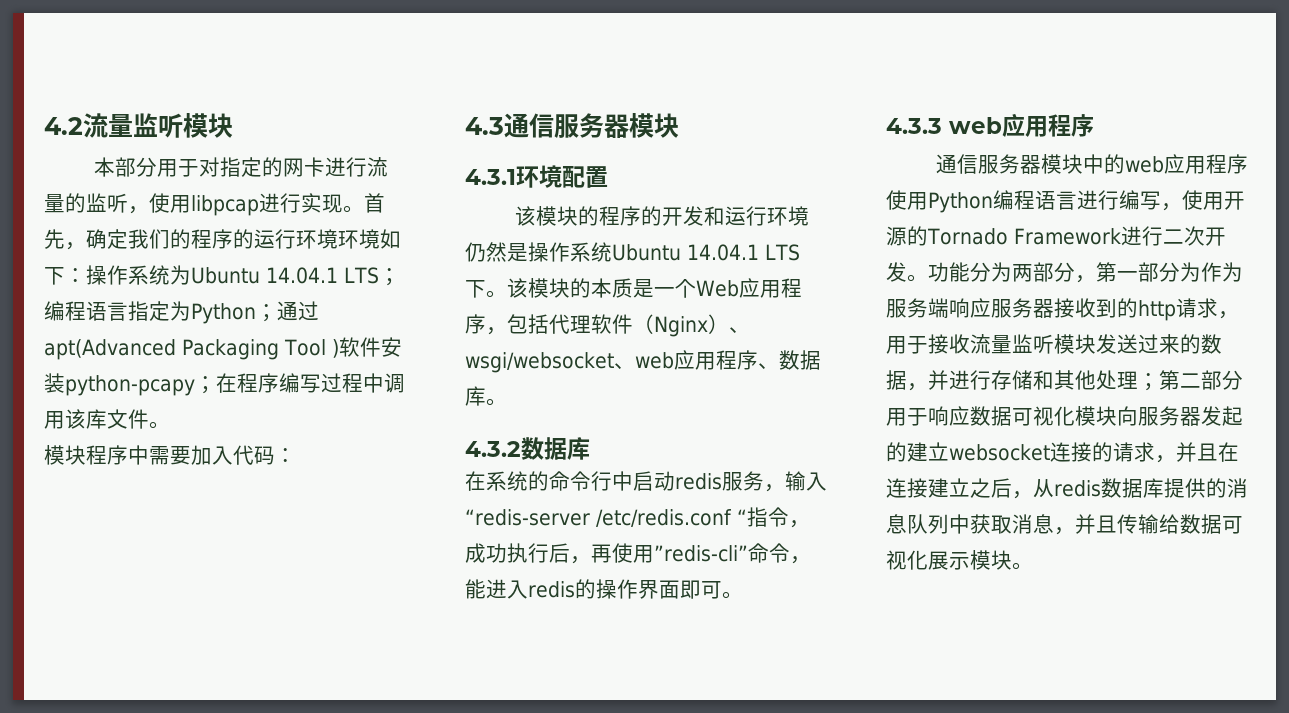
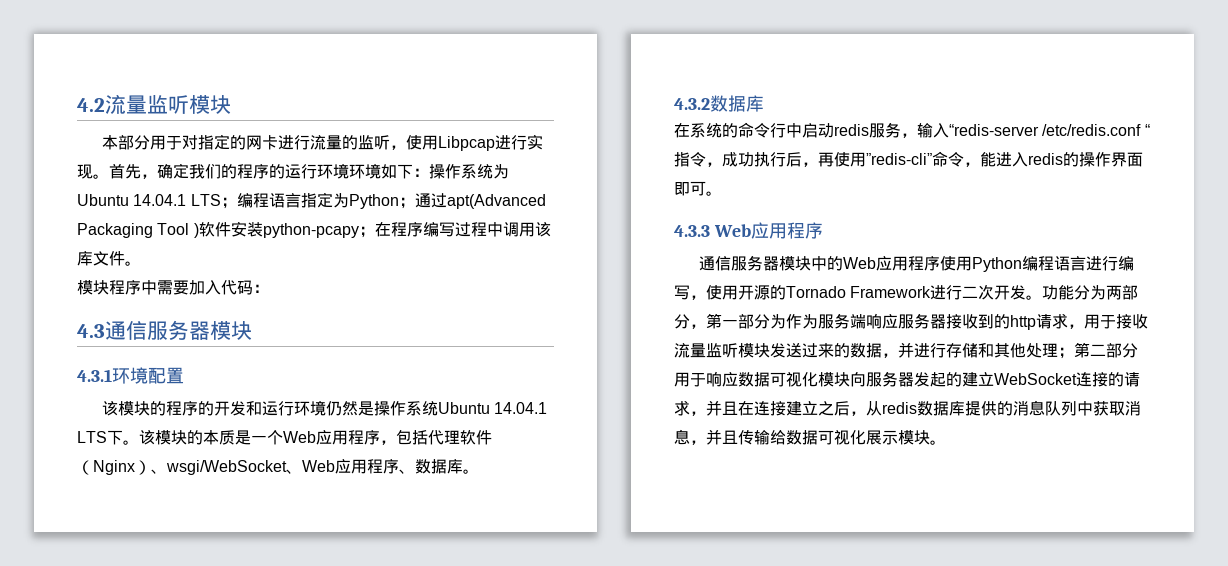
- 本部分用于对指定的网卡进行流量的监听，使用libpcap进行实现。
+ 本部分用于对指定的网卡进行流量的监听，使用Libpcap进行实现。
- 该模块的本质是一个Web应用程序，包括代理软件（Nginx）、wsgi/websocket、web应用程序、数据库。
+ 该模块的本质是一个Web应用程序，包括代理软件（Nginx）、wsgi/WebSocket、Web应用程序、数据库。
- 4.3.3 web应用程序
+ 4.3.3 Web应用程序
- 通信服务器模块中的web应用程序使用Python编程语言进行编写，使用开源的Tornado Framework进行二次开发。
+ 通信服务器模块中的Web应用程序使用Python编程语言进行编写，使用开源的Tornado Framework进行二次开发。
- 第二部分用于响应数据可视化模块向服务器发起的建立websocket连接的请求，并且在连接建立之后，从redis数据库提供的消息队列中获取消息，并且传输给数据可视化展示模块。
+ 第二部分用于响应数据可视化模块向服务器发起的建立WebSocket连接的请求，并且在连接建立之后，从redis数据库提供的消息队列中获取消息，并且传输给数据可视化展示模块。

